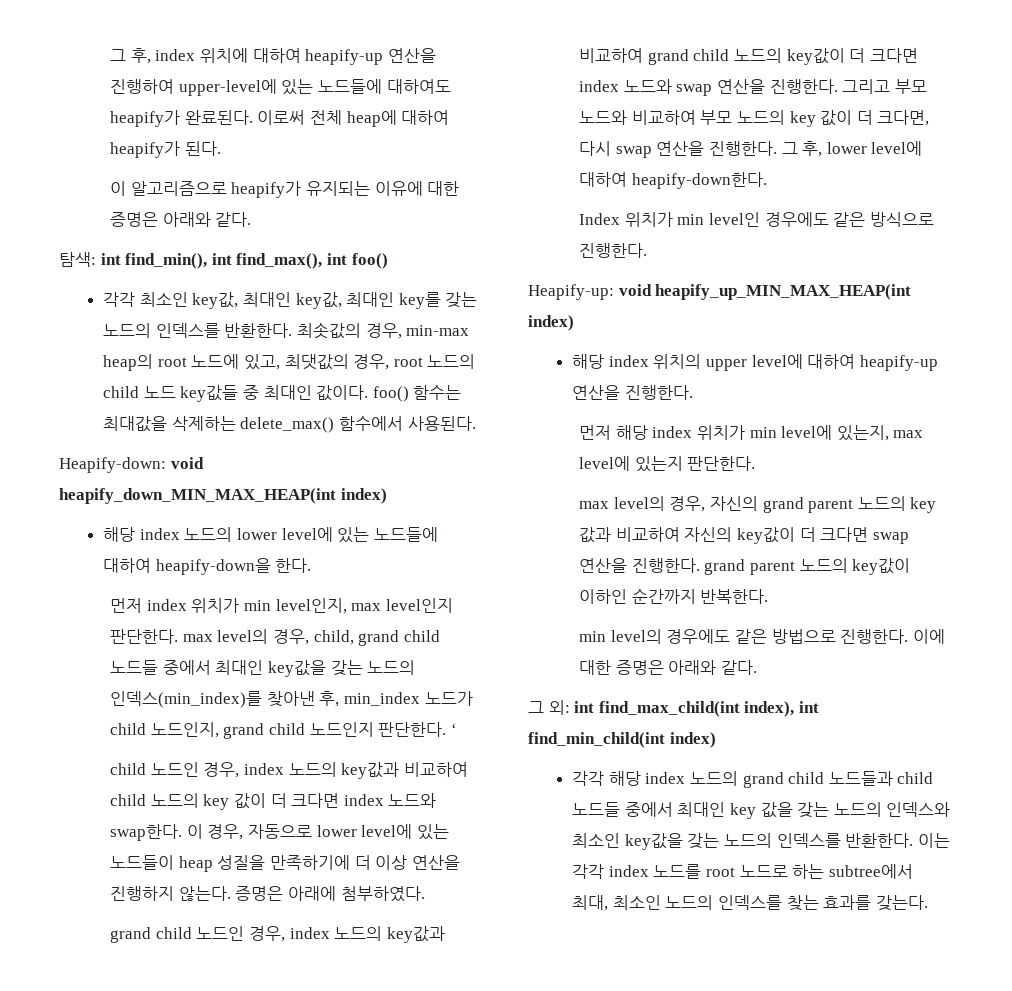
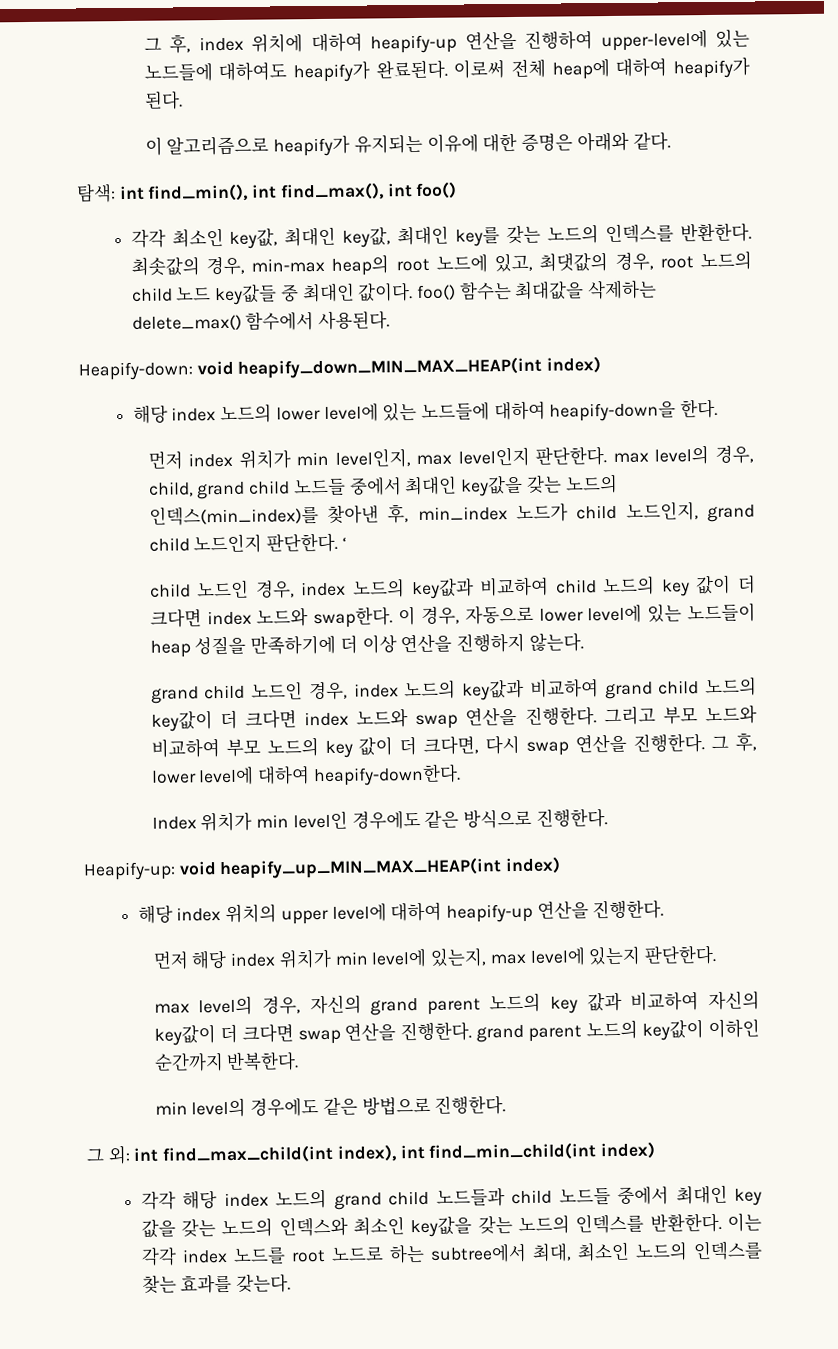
- 증명은 아래에 첨부하였다.
- 이에 대한 증명은 아래와 같다.

